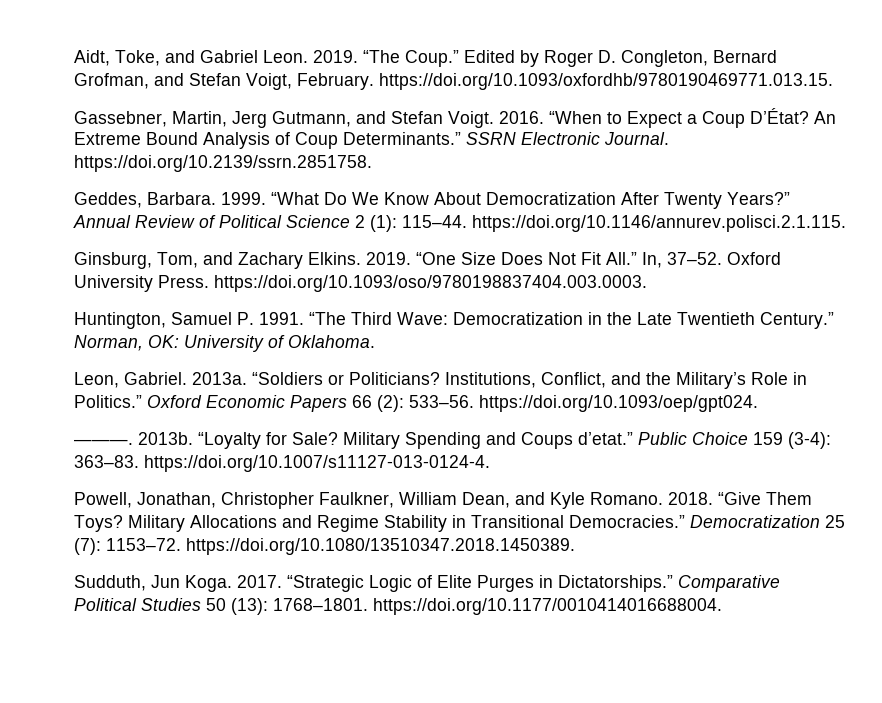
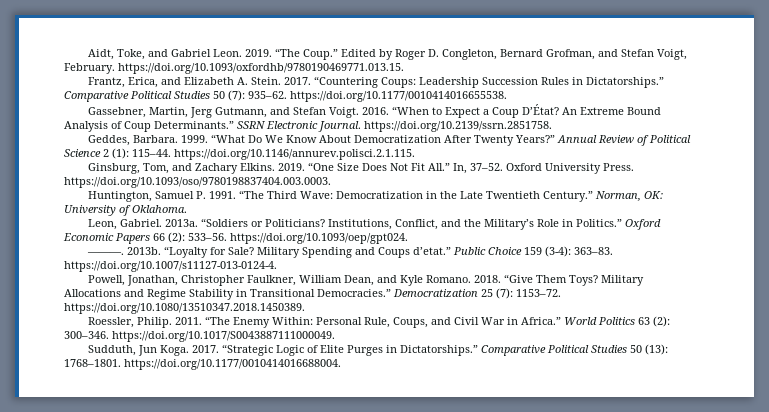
+ Frantz, Erica, and Elizabeth A. Stein. 2017. “Countering Coups: Leadership Succession Rules in Dictatorships.” Comparative Political Studies 50 (7): 935–62. https://doi.org/10.1177/0010414016655538.
+ Roessler, Philip. 2011. “The Enemy Within: Personal Rule, Coups, and Civil War in Africa.” World Politics 63 (2): 300–346. https://doi.org/10.1017/S0043887111000049.

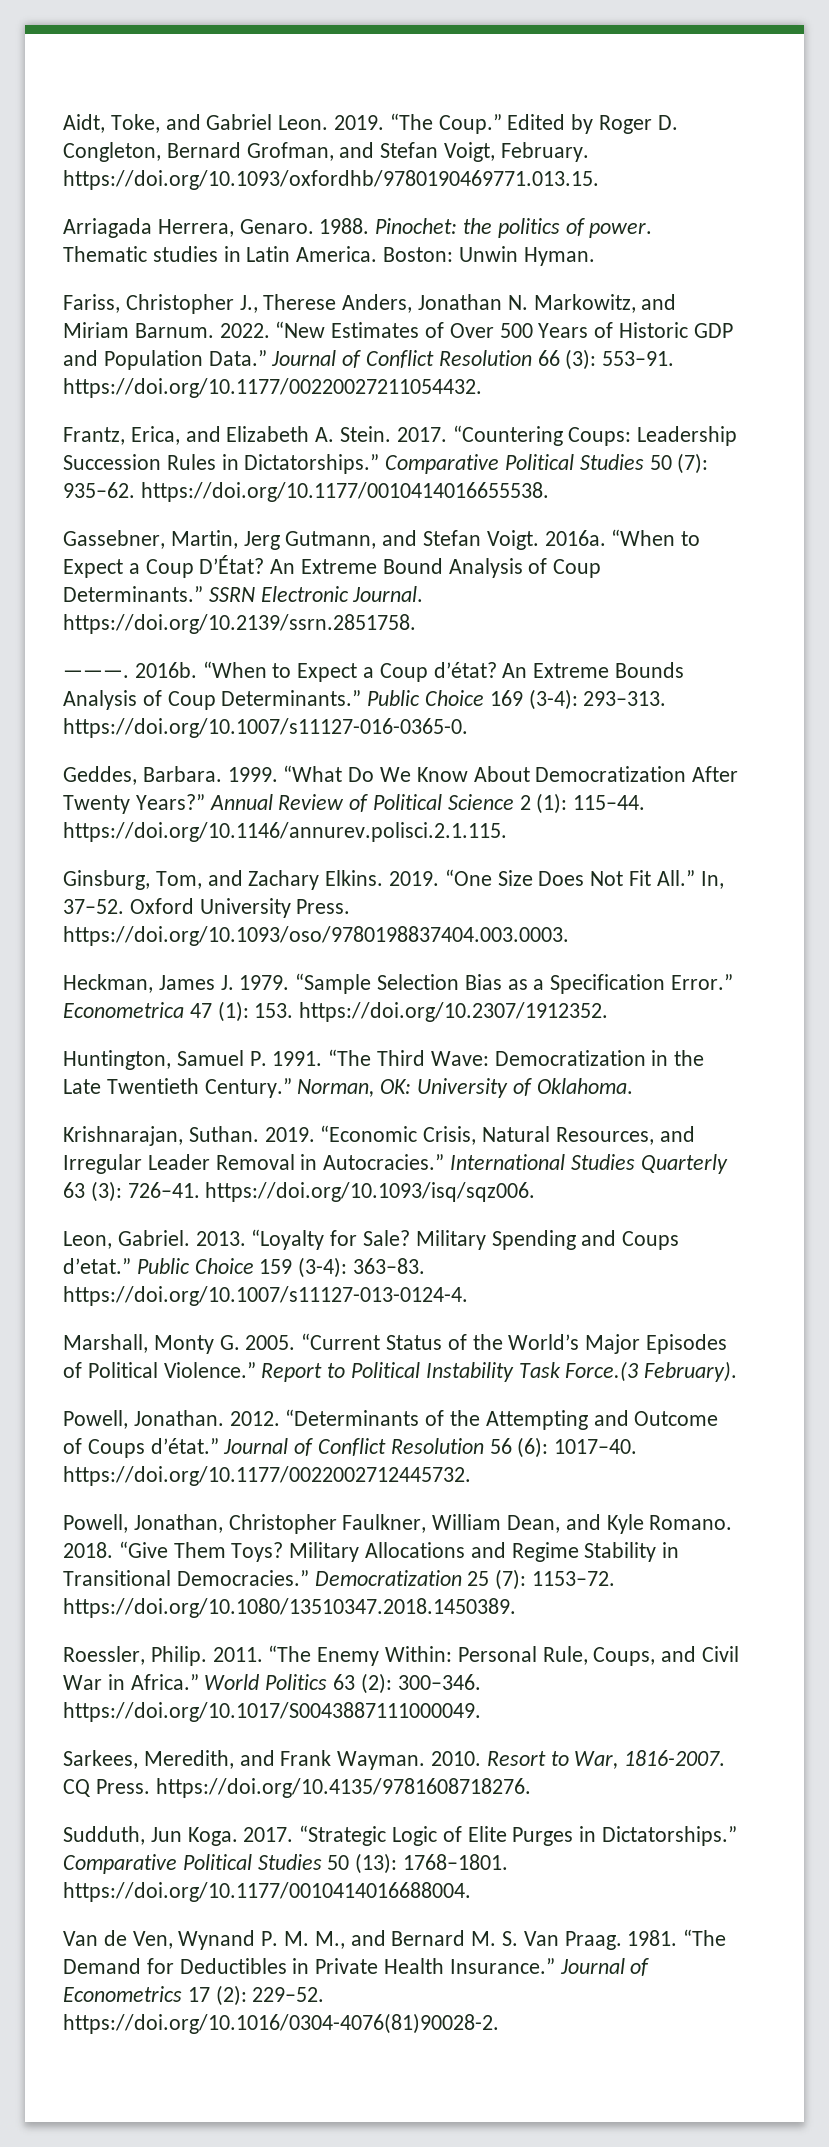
+ Arriagada Herrera, Genaro. 1988. Pinochet: the politics of power. Thematic studies in Latin America. Boston: Unwin Hyman.
+ Fariss, Christopher J., Therese Anders, Jonathan N. Markowitz, and Miriam Barnum. 2022. “New Estimates of Over 500 Years of Historic GDP and Population Data.” Journal of Conflict Resolution 66 (3): 553–91. https://doi.org/10.1177/00220027211054432.
- 2016.
+ 2016a.
+ ———. 2016b. “When to Expect a Coup d’état? An Extreme Bounds Analysis of Coup Determinants.” Public Choice 169 (3-4): 293–313. https://doi.org/10.1007/s11127-016-0365-0.
+ Heckman, James J. 1979. “Sample Selection Bias as a Specification Error.” Econometrica 47 (1): 153. https://doi.org/10.2307/1912352.
- Leon, Gabriel. 2013a. “Soldiers or Politicians? Institutions, Conflict, and the Military’s Role in Politics.” Oxford Economic Papers 66 (2): 533–56. https://doi.org/10.1093/oep/gpt024.
- ———. 2013b.
+ Krishnarajan, Suthan. 2019. “Economic Crisis, Natural Resources, and Irregular Leader Removal in Autocracies.” International Studies Quarterly 63 (3): 726–41. https://doi.org/10.1093/isq/sqz006.
+ Leon, Gabriel. 2013.
+ Marshall, Monty G. 2005. “Current Status of the World’s Major Episodes of Political Violence.” Report to Political Instability Task Force.(3 February).
+ Powell, Jonathan. 2012. “Determinants of the Attempting and Outcome of Coups d’état.” Journal of Conflict Resolution 56 (6): 1017–40. https://doi.org/10.1177/0022002712445732.
+ Sarkees, Meredith, and Frank Wayman. 2010. Resort to War, 1816-2007. CQ Press. https://doi.org/10.4135/9781608718276.
+ Van de Ven, Wynand P. M. M., and Bernard M. S. Van Praag. 1981. “The Demand for Deductibles in Private Health Insurance.” Journal of Econometrics 17 (2): 229–52. https://doi.org/10.1016/0304-4076(81)90028-2.

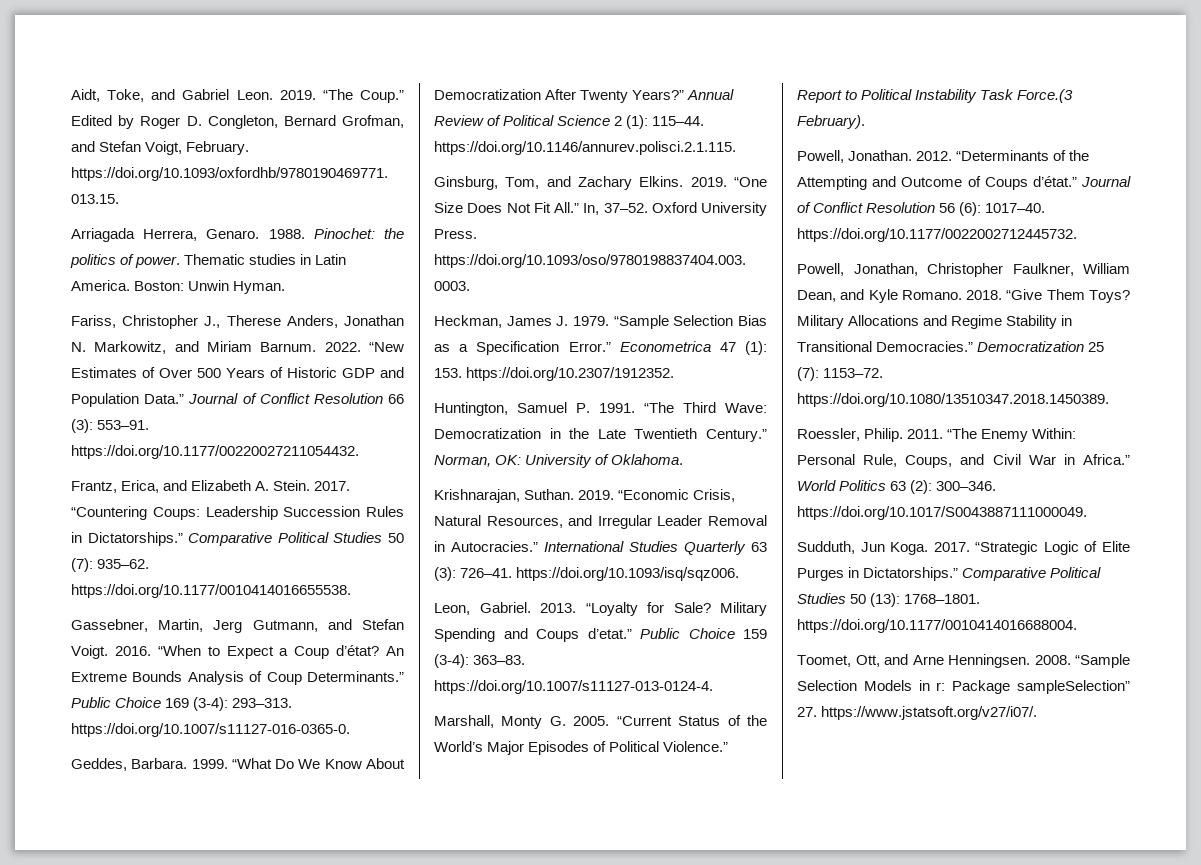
- 2016a. “When to Expect a Coup D’État? An Extreme Bound Analysis of Coup Determinants.” SSRN Electronic Journal. https://doi.org/10.2139/ssrn.2851758.
- ———. 2016b.
+ 2016.
- Sarkees, Meredith, and Frank Wayman. 2010. Resort to War, 1816-2007. CQ Press. https://doi.org/10.4135/9781608718276.
- Van de Ven, Wynand P. M. M., and Bernard M. S. Van Praag. 1981. “The Demand for Deductibles in Private Health Insurance.” Journal of Econometrics 17 (2): 229–52. https://doi.org/10.1016/0304-4076(81)90028-2.
+ Toomet, Ott, and Arne Henningsen. 2008. “Sample Selection Models in r: Package sampleSelection” 27. https://www.jstatsoft.org/v27/i07/.

